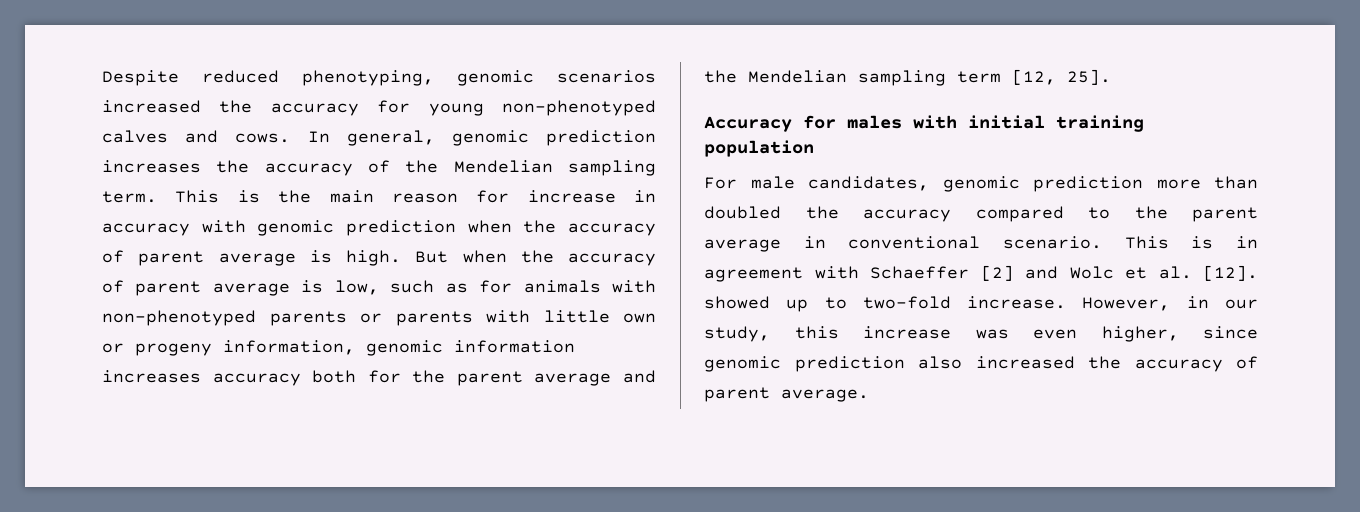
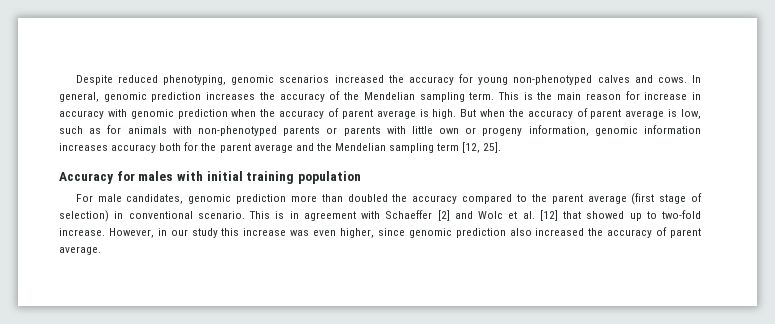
- For male candidates, genomic prediction more than doubled the accuracy compared to the parent average in conventional scenario.
+ For male candidates, genomic prediction more than doubled the accuracy compared to the parent average (first stage of selection) in conventional scenario.
- This is in agreement with Schaeffer [2] and Wolc et al. [12]. showed up to two-fold increase.
+ This is in agreement with Schaeffer [2] and Wolc et al. [12] that showed up to two-fold increase.
- However, in our study, this increase was even higher, since genomic prediction also increased the accuracy of parent average.
+ However, in our study this increase was even higher, since genomic prediction also increased the accuracy of parent average.

